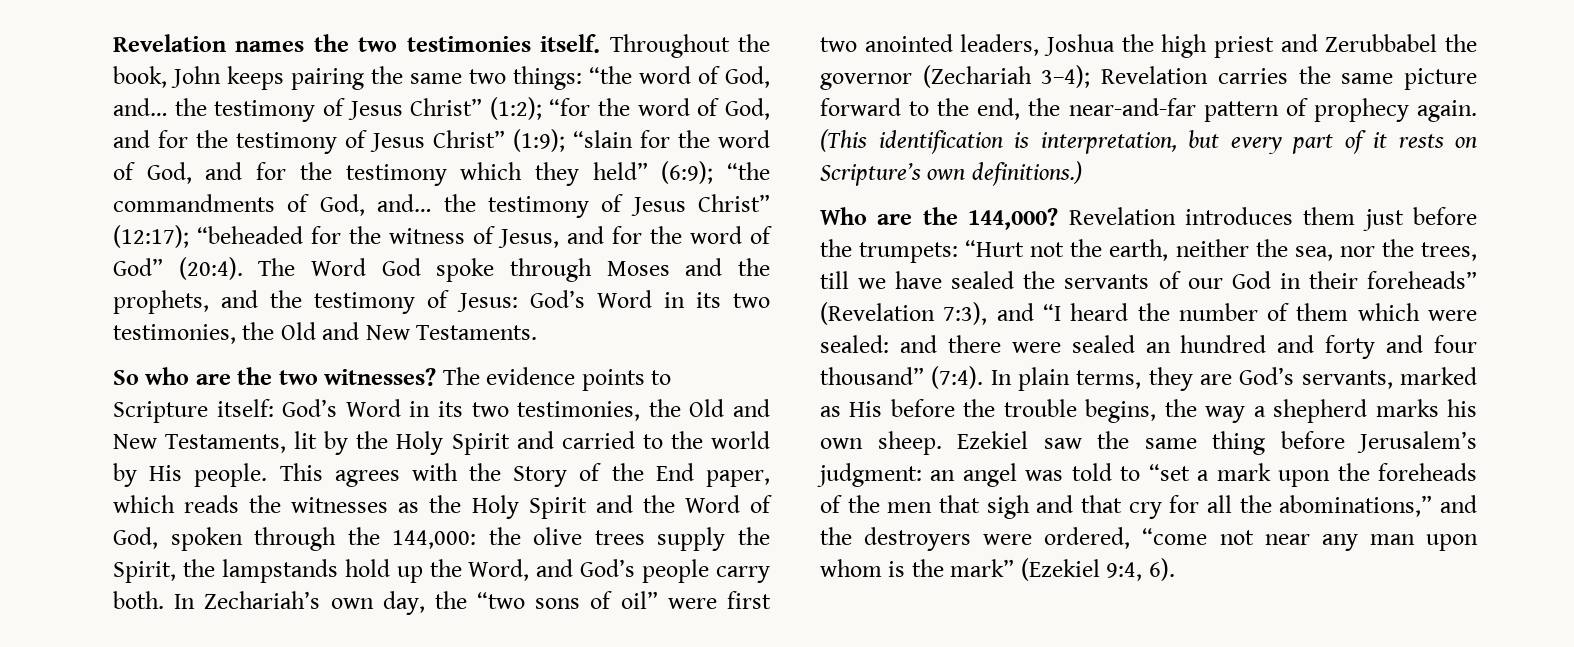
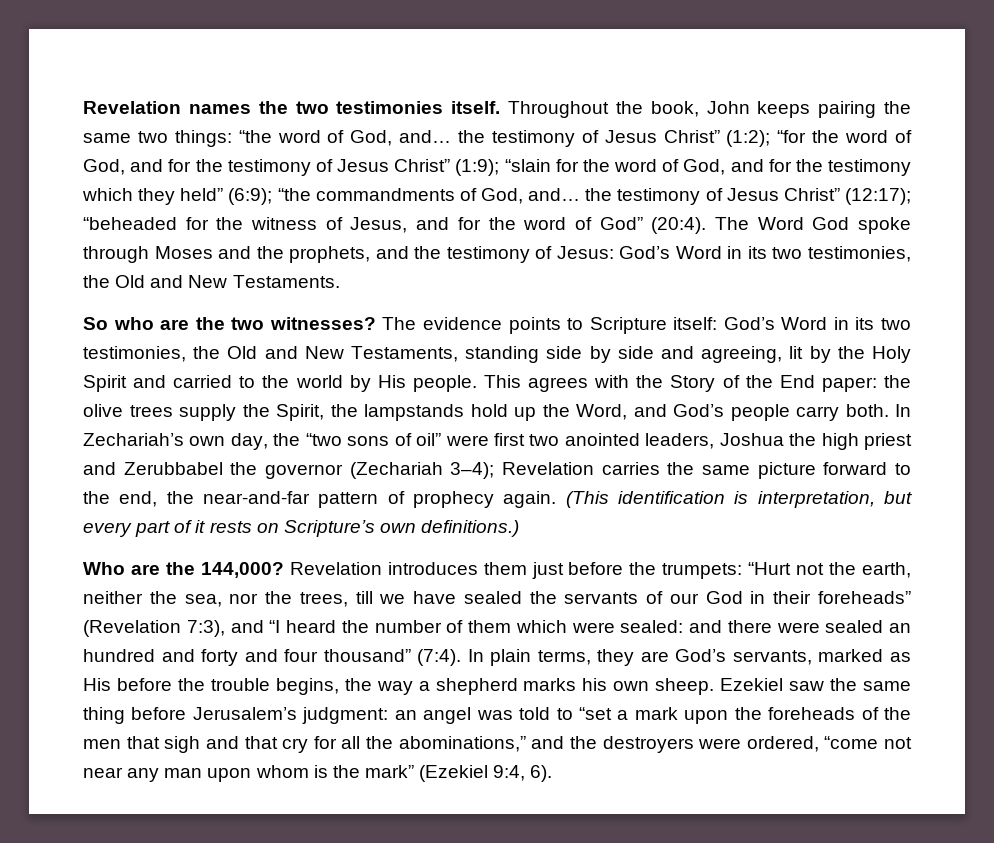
- The evidence points to Scripture itself: God’s Word in its two testimonies, the Old and New Testaments, lit by the Holy Spirit and carried to the world by His people.
+ The evidence points to Scripture itself: God’s Word in its two testimonies, the Old and New Testaments, standing side by side and agreeing, lit by the Holy Spirit and carried to the world by His people.
- This agrees with the Story of the End paper, which reads the witnesses as the Holy Spirit and the Word of God, spoken through the 144,000: the olive trees supply the Spirit, the lampstands hold up the Word, and God’s people carry both.
+ This agrees with the Story of the End paper: the olive trees supply the Spirit, the lampstands hold up the Word, and God’s people carry both.

